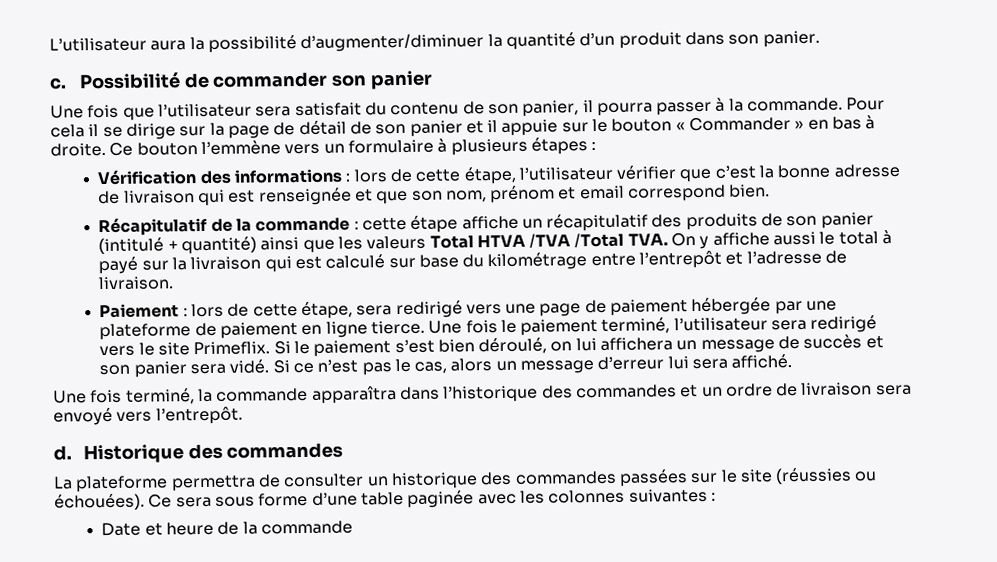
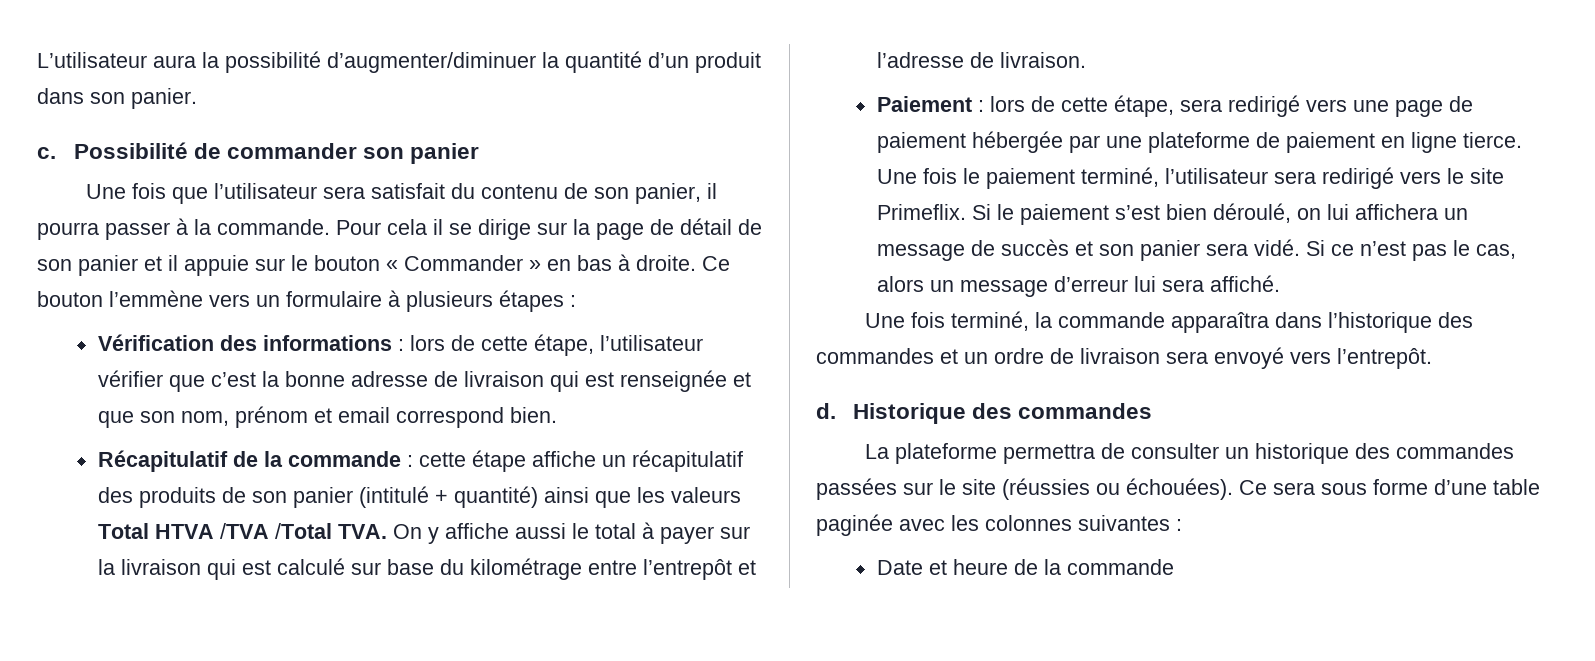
- Récapitulatif de la commande : cette étape affiche un récapitulatif des produits de son panier (intitulé + quantité) ainsi que les valeurs Total HTVA /TVA /Total TVA. On y affiche aussi le total à payé sur la livraison qui est calculé sur base du kilométrage entre l’entrepôt et l’adresse de livraison.
+ Récapitulatif de la commande : cette étape affiche un récapitulatif des produits de son panier (intitulé + quantité) ainsi que les valeurs Total HTVA /TVA /Total TVA. On y affiche aussi le total à payer sur la livraison qui est calculé sur base du kilométrage entre l’entrepôt et l’adresse de livraison.

